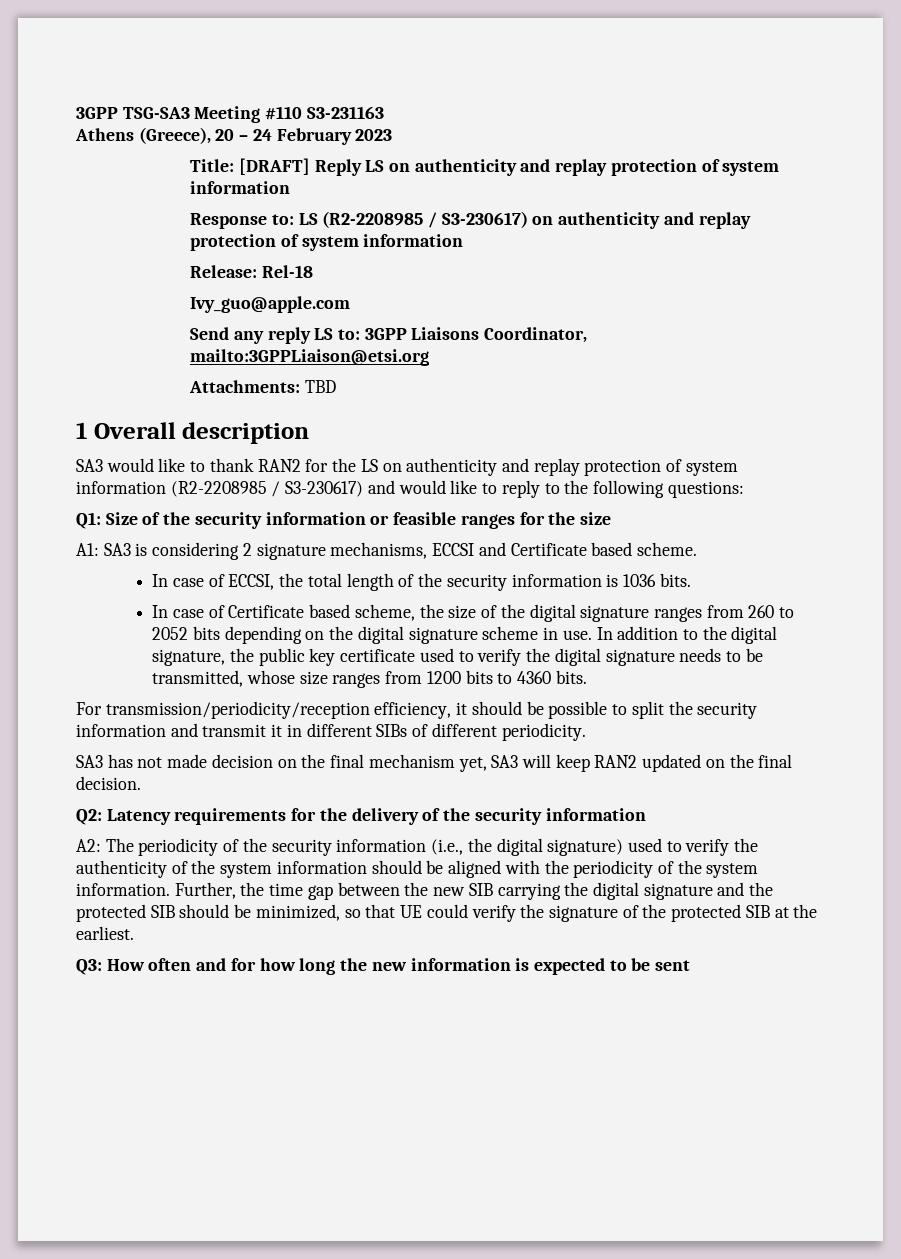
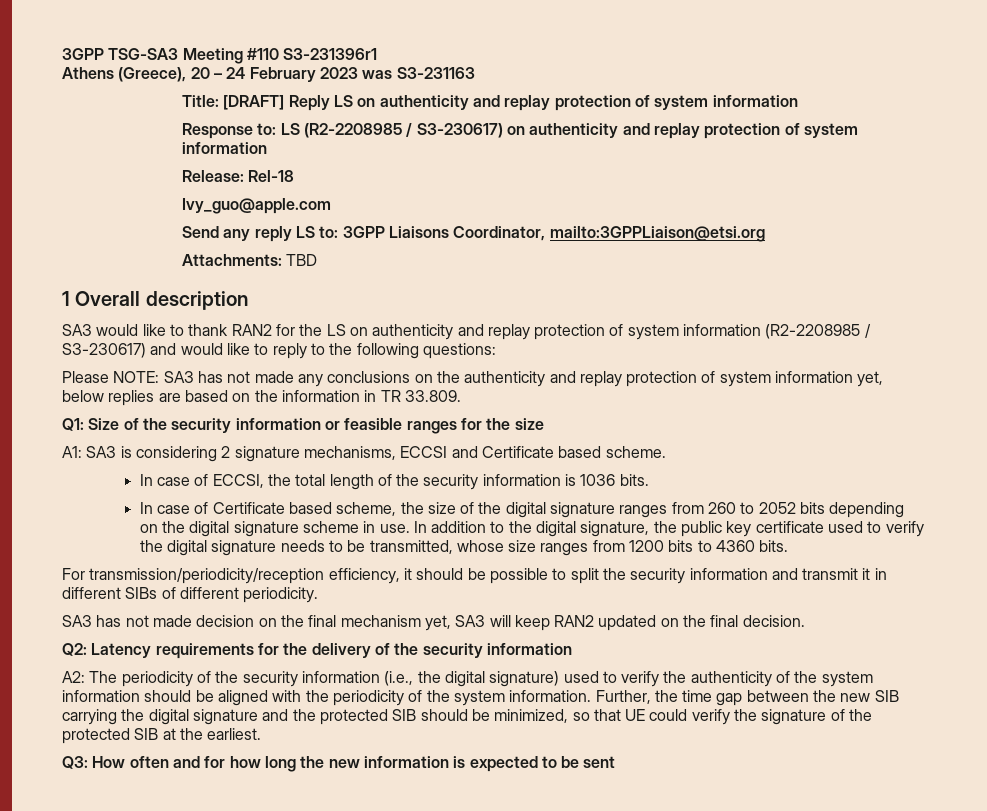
- 3GPP TSG-SA3 Meeting #110 S3-231163
+ 3GPP TSG-SA3 Meeting #110 S3-231396r1
- Athens (Greece), 20 – 24 February 2023
+ Athens (Greece), 20 – 24 February 2023 was S3-231163
+ Please NOTE: SA3 has not made any conclusions on the authenticity and replay protection of system information yet, below replies are based on the information in TR 33.809.

